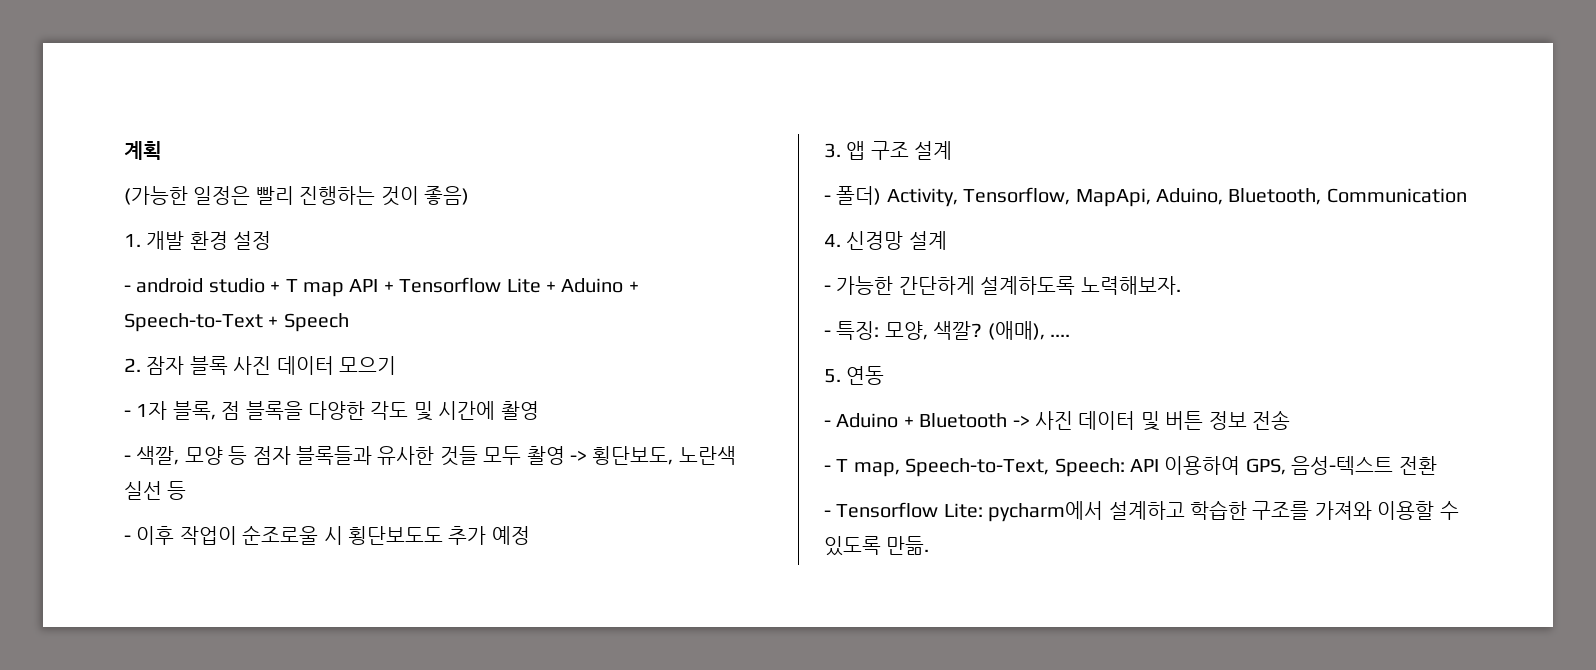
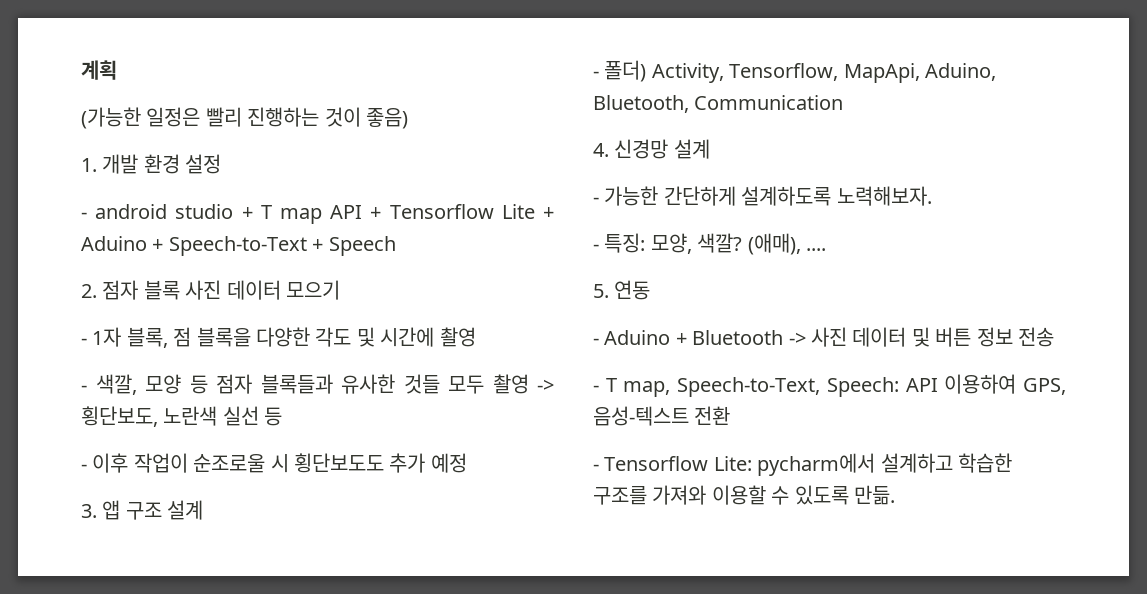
- 2. 잠자 블록 사진 데이터 모으기
+ 2. 점자 블록 사진 데이터 모으기

